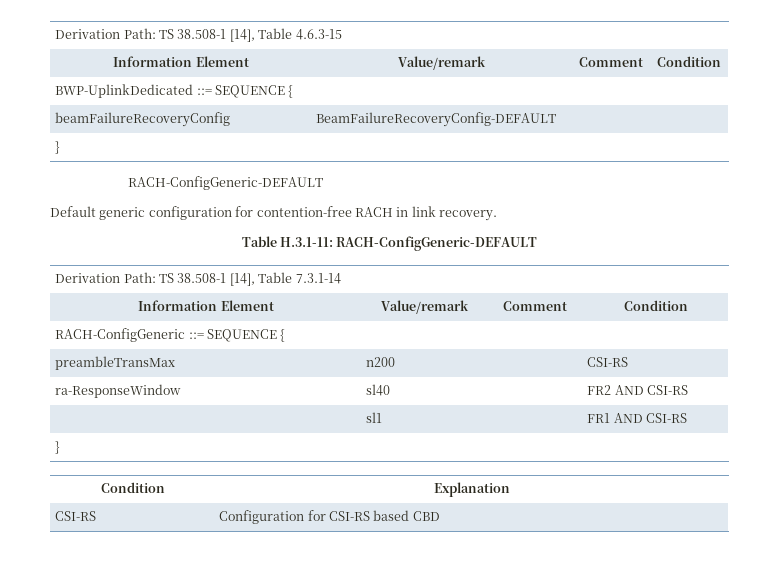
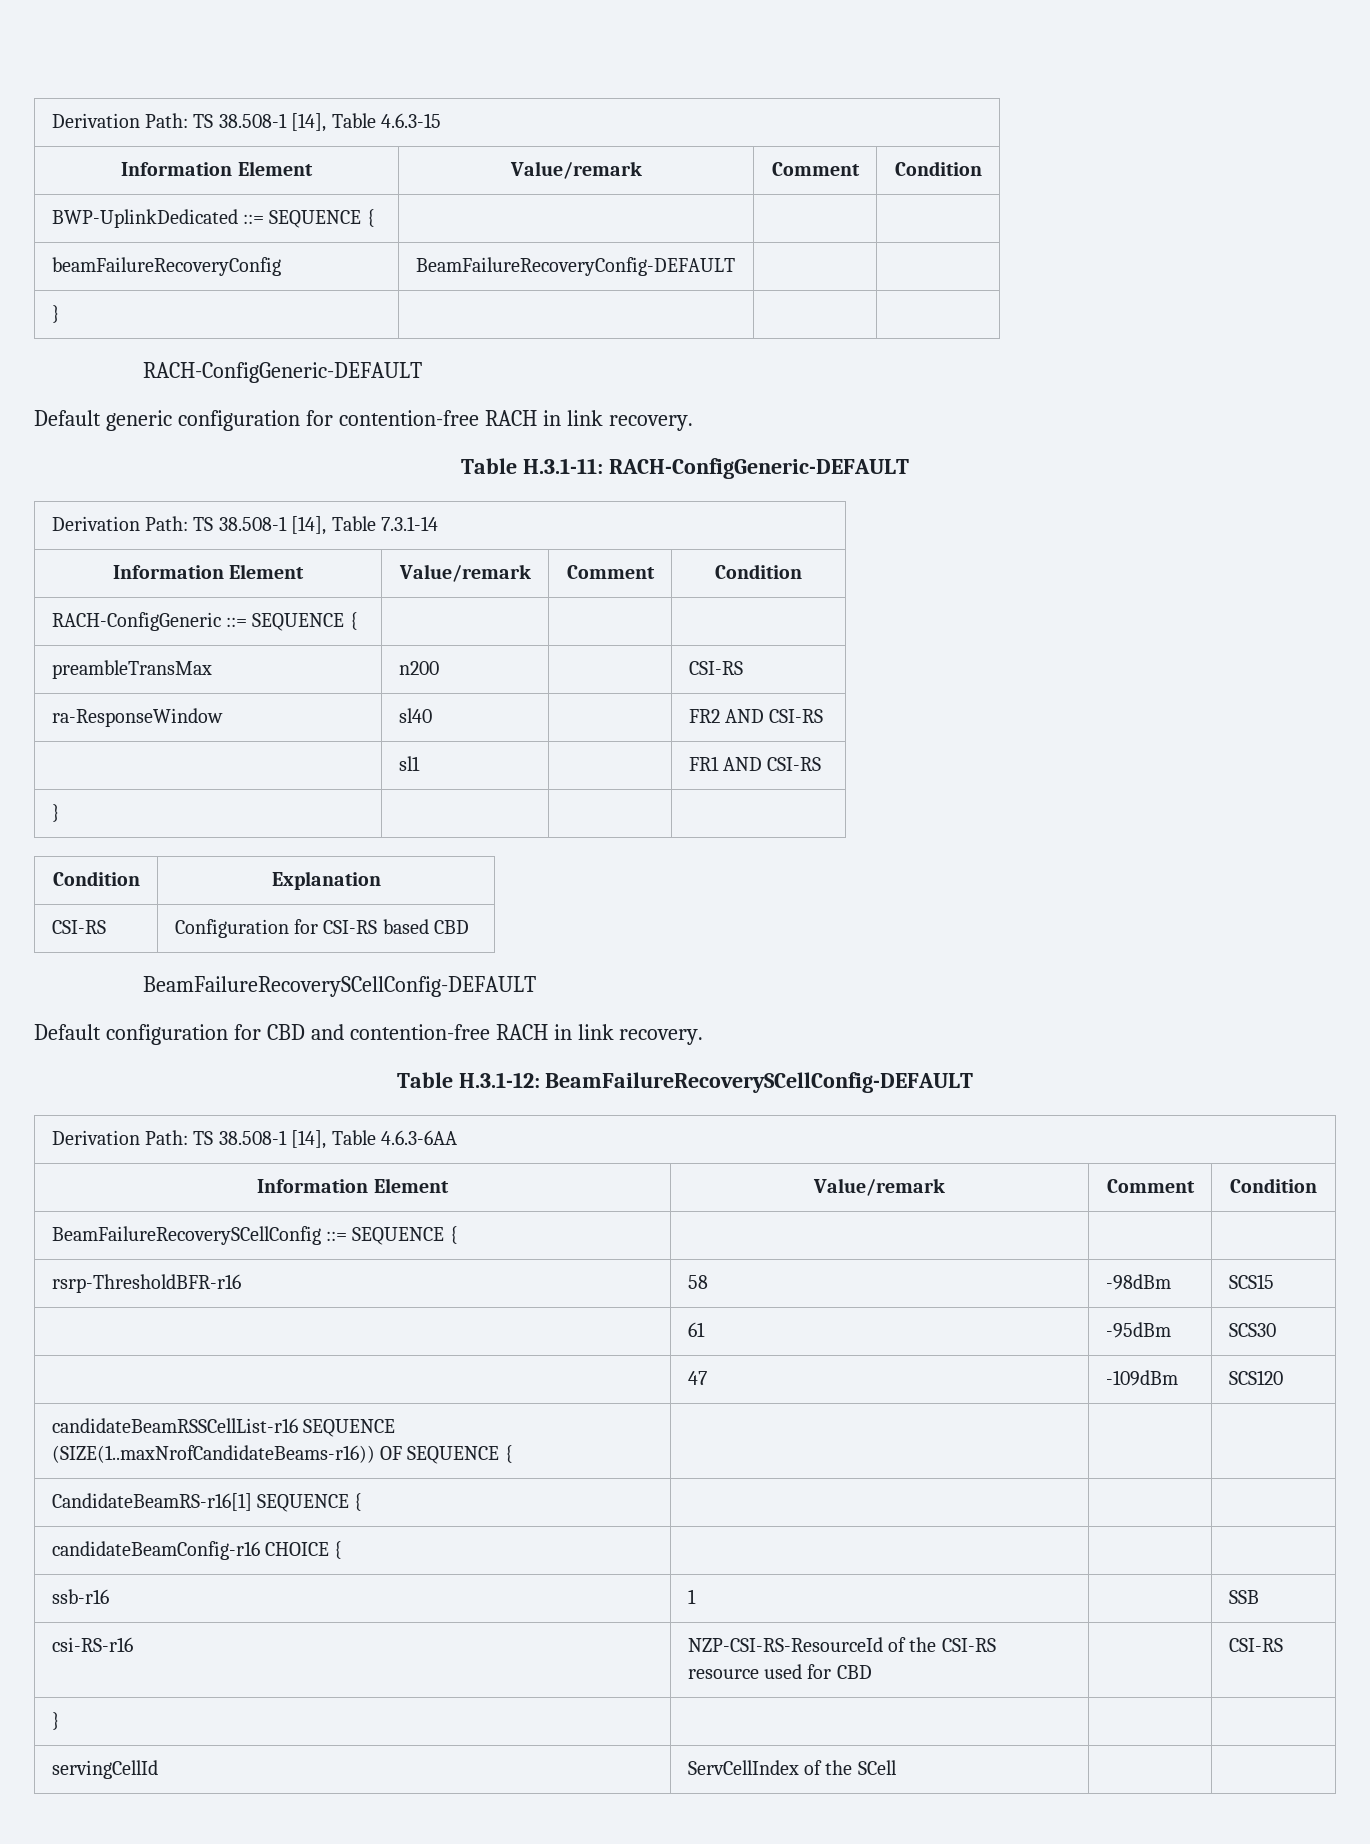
  CSI-RS | Configuration for CSI-RS based CBD
+ BeamFailureRecoverySCellConfig-DEFAULT
+ Default configuration for CBD and contention-free RACH in link recovery.
+ Table H.3.1-12: BeamFailureRecoverySCellConfig-DEFAULT
+ Derivation Path: TS 38.508-1 [14], Table 4.6.3-6AA
+ Information Element | Value/remark | Comment | Condition
+ BeamFailureRecoverySCellConfig ::= SEQUENCE { | | |
+ rsrp-ThresholdBFR-r16 | 58 | -98dBm | SCS15
+ | 61 | -95dBm | SCS30
+ | 47 | -109dBm | SCS120
+ candidateBeamRSSCellList-r16 SEQUENCE (SIZE(1..maxNrofCandidateBeams-r16)) OF SEQUENCE { | | |
+ CandidateBeamRS-r16[1] SEQUENCE { | | |
+ candidateBeamConfig-r16 CHOICE { | | |
+ ssb-r16 | 1 | | SSB
+ csi-RS-r16 | NZP-CSI-RS-ResourceId of the CSI-RS resource used for CBD | | CSI-RS
+ } | | |
+ servingCellId | ServCellIndex of the SCell | |

